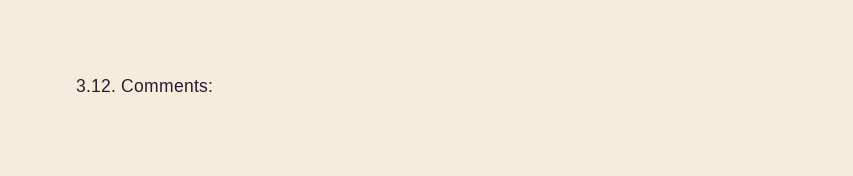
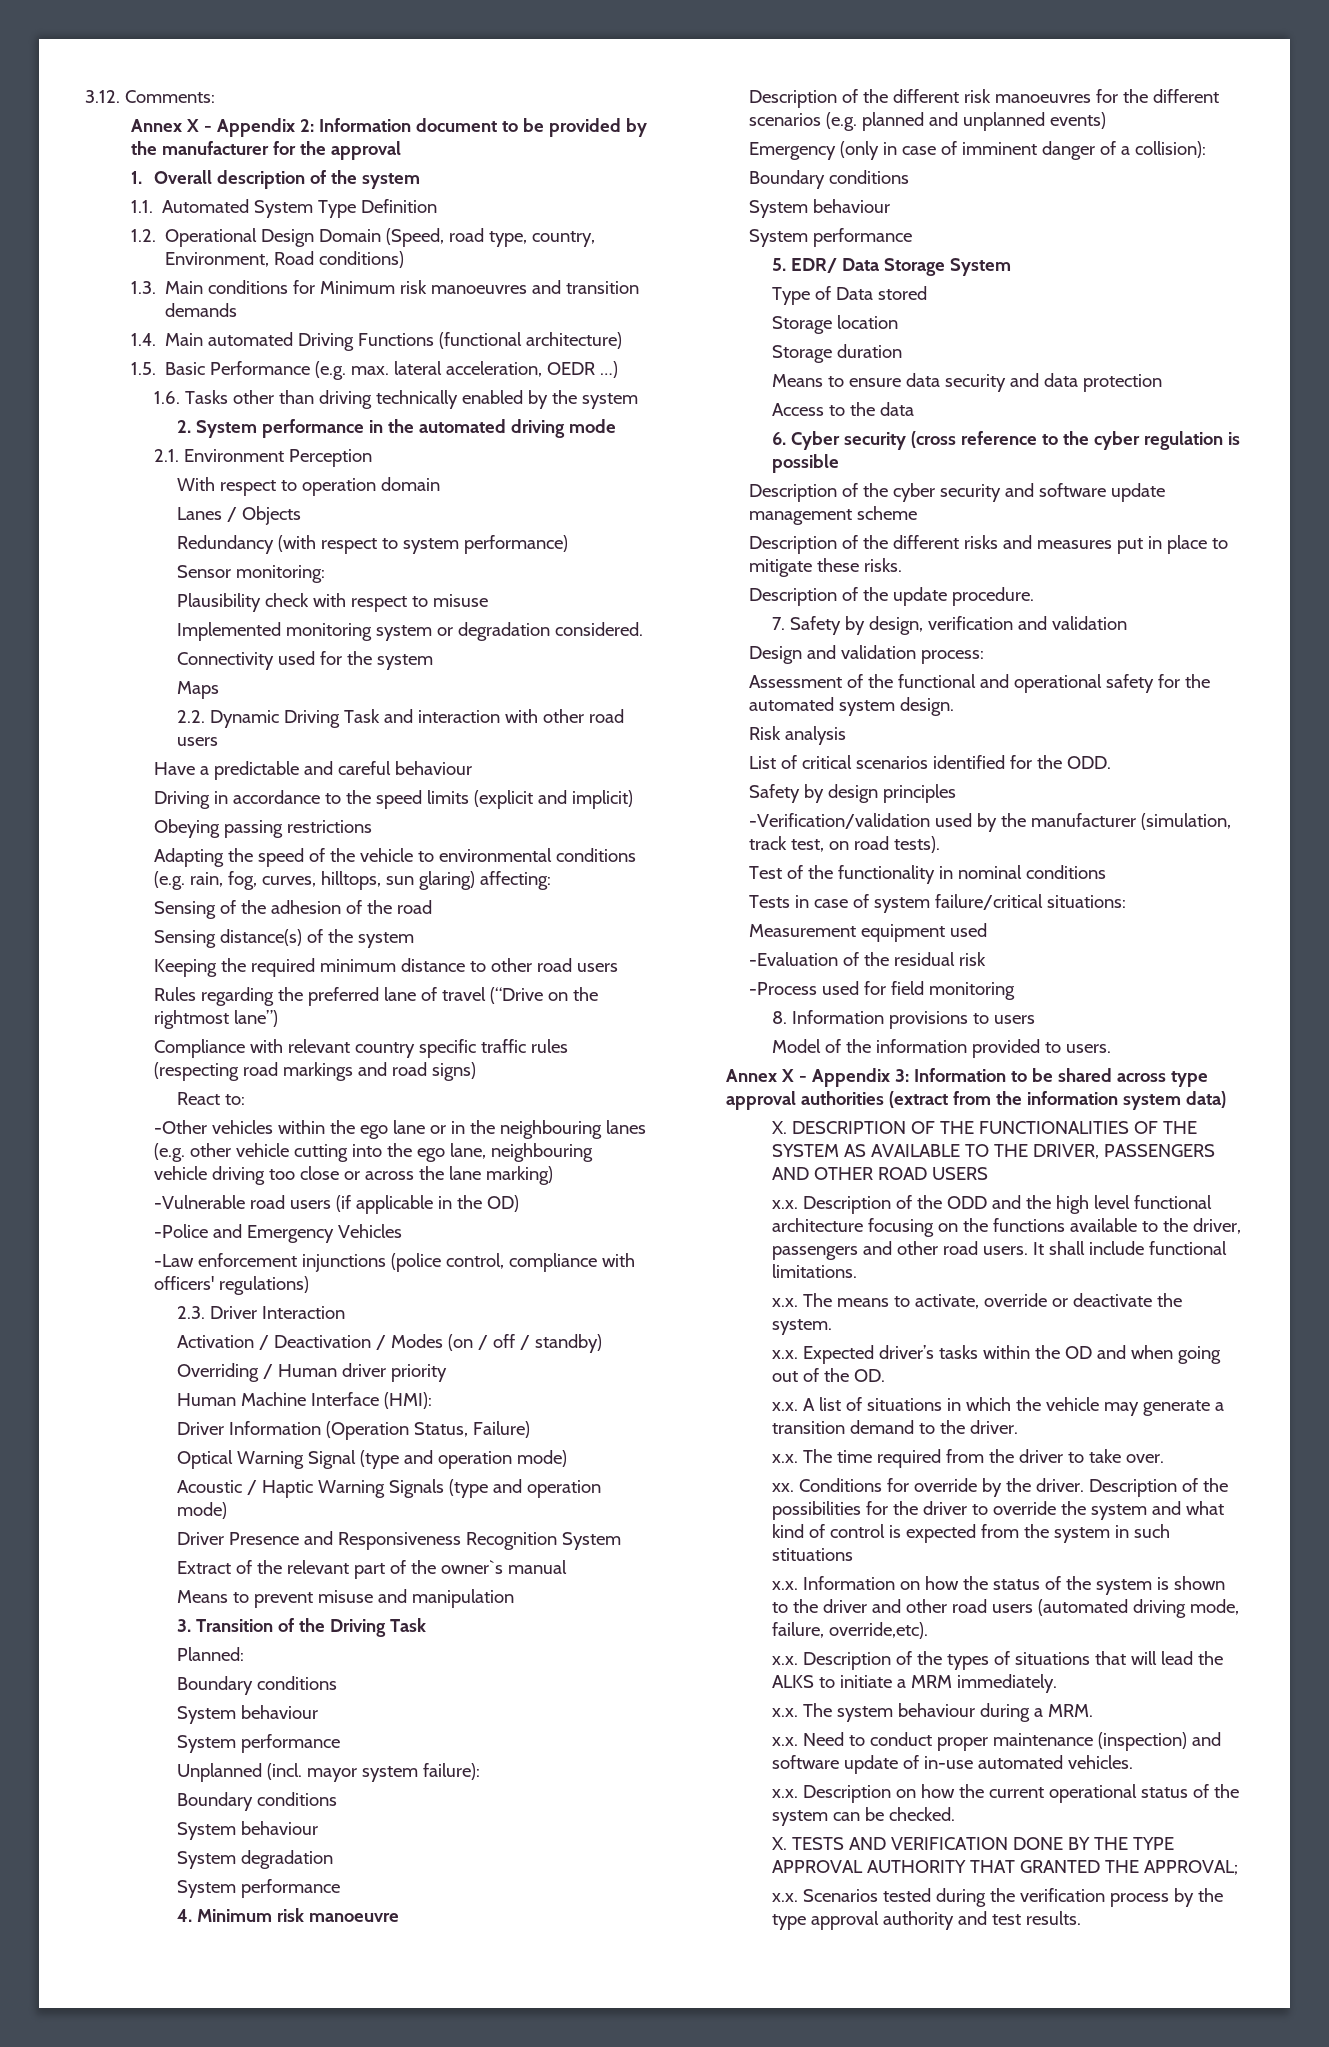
+ Annex X - Appendix 2: Information document to be provided by the manufacturer for the approval
+ 1. Overall description of the system
+ 1.1. Automated System Type Definition
+ 1.2. Operational Design Domain (Speed, road type, country, Environment, Road conditions)
+ 1.3. Main conditions for Minimum risk manoeuvres and transition demands
+ 1.4. Main automated Driving Functions (functional architecture)
+ 1.5. Basic Performance (e.g. max. lateral acceleration, OEDR …)
+ 1.6. Tasks other than driving technically enabled by the system
+ 2. System performance in the automated driving mode
+ 2.1. Environment Perception
+ With respect to operation domain
+ Lanes / Objects
+ Redundancy (with respect to system performance)
+ Sensor monitoring:
+ Plausibility check with respect to misuse
+ Implemented monitoring system or degradation considered.
+ Connectivity used for the system
+ Maps
+ 2.2. Dynamic Driving Task and interaction with other road users
+ Have a predictable and careful behaviour
+ Driving in accordance to the speed limits (explicit and implicit)
+ Obeying passing restrictions
+ Adapting the speed of the vehicle to environmental conditions (e.g. rain, fog, curves, hilltops, sun glaring) affecting:
+ Sensing of the adhesion of the road
+ Sensing distance(s) of the system
+ Keeping the required minimum distance to other road users
+ Rules regarding the preferred lane of travel (“Drive on the rightmost lane”)
+ Compliance with relevant country specific traffic rules (respecting road markings and road signs)
+ React to:
+ -Other vehicles within the ego lane or in the neighbouring lanes (e.g. other vehicle cutting into the ego lane, neighbouring vehicle driving too close or across the lane marking)
+ -Vulnerable road users (if applicable in the OD)
+ -Police and Emergency Vehicles
+ -Law enforcement injunctions (police control, compliance with officers' regulations)
+ 2.3. Driver Interaction
+ Activation / Deactivation / Modes (on / off / standby)
+ Overriding / Human driver priority
+ Human Machine Interface (HMI):
+ Driver Information (Operation Status, Failure)
+ Optical Warning Signal (type and operation mode)
+ Acoustic / Haptic Warning Signals (type and operation mode)
+ Driver Presence and Responsiveness Recognition System
+ Extract of the relevant part of the owner`s manual
+ Means to prevent misuse and manipulation
+ 3. Transition of the Driving Task
+ Planned:
+ Boundary conditions
+ System behaviour
+ System performance
+ Unplanned (incl. mayor system failure):
+ Boundary conditions
+ System behaviour
+ System degradation
+ System performance
+ 4. Minimum risk manoeuvre
+ Description of the different risk manoeuvres for the different scenarios (e.g. planned and unplanned events)
+ Emergency (only in case of imminent danger of a collision):
+ Boundary conditions
+ System behaviour
+ System performance
+ 5. EDR/ Data Storage System
+ Type of Data stored
+ Storage location
+ Storage duration
+ Means to ensure data security and data protection
+ Access to the data
+ 6. Cyber security (cross reference to the cyber regulation is possible
+ Description of the cyber security and software update management scheme
+ Description of the different risks and measures put in place to mitigate these risks.
+ Description of the update procedure.
+ 7. Safety by design, verification and validation
+ Design and validation process:
+ Assessment of the functional and operational safety for the automated system design.
+ Risk analysis
+ List of critical scenarios identified for the ODD.
+ Safety by design principles
+ -Verification/validation used by the manufacturer (simulation, track test, on road tests).
+ Test of the functionality in nominal conditions
+ Tests in case of system failure/critical situations:
+ Measurement equipment used
+ -Evaluation of the residual risk
+ -Process used for field monitoring
+ 8. Information provisions to users
+ Model of the information provided to users.
+ Annex X - Appendix 3: Information to be shared across type approval authorities (extract from the information system data)
+ X. DESCRIPTION OF THE FUNCTIONALITIES OF THE SYSTEM AS AVAILABLE TO THE DRIVER, PASSENGERS AND OTHER ROAD USERS
+ x.x. Description of the ODD and the high level functional architecture focusing on the functions available to the driver, passengers and other road users. It shall include functional limitations.
+ x.x. The means to activate, override or deactivate the system.
+ x.x. Expected driver’s tasks within the OD and when going out of the OD.
+ x.x. A list of situations in which the vehicle may generate a transition demand to the driver.
+ x.x. The time required from the driver to take over.
+ xx. Conditions for override by the driver. Description of the possibilities for the driver to override the system and what kind of control is expected from the system in such stituations
+ x.x. Information on how the status of the system is shown to the driver and other road users (automated driving mode, failure, override,etc).
+ x.x. Description of the types of situations that will lead the ALKS to initiate a MRM immediately.
+ x.x. The system behaviour during a MRM.
+ x.x. Need to conduct proper maintenance (inspection) and software update of in-use automated vehicles.
+ x.x. Description on how the current operational status of the system can be checked.
+ X. TESTS AND VERIFICATION DONE BY THE TYPE APPROVAL AUTHORITY THAT GRANTED THE APPROVAL;
+ x.x. Scenarios tested during the verification process by the type approval authority and test results.

